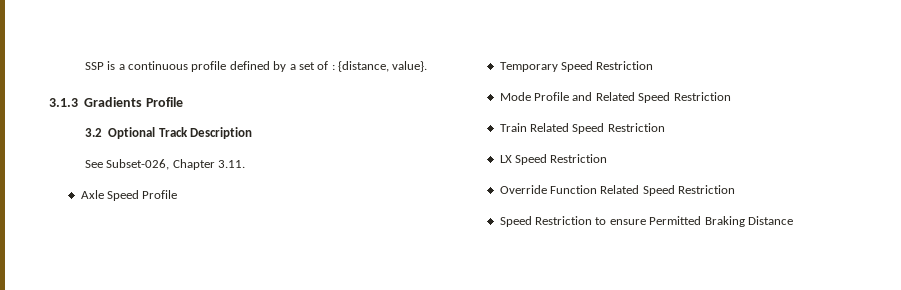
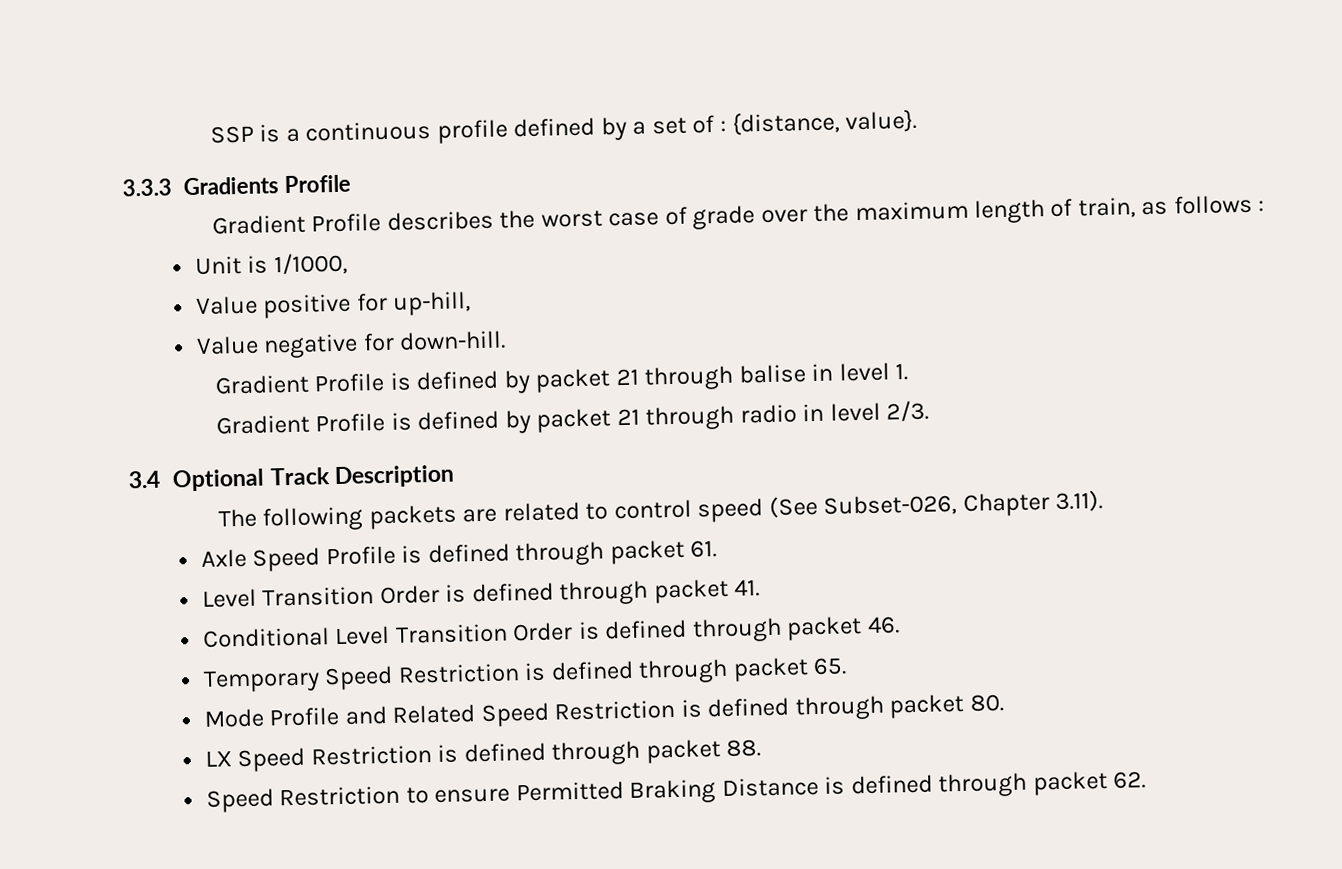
- 3.1.3 Gradients Profile
+ 3.3.3 Gradients Profile
- 3.2 Optional Track Description
- See Subset-026, Chapter 3.11.
+ Gradient Profile describes the worst case of grade over the maximum length of train, as follows :
+ Unit is 1/1000,
+ Value positive for up-hill,
+ Value negative for down-hill.
+ Gradient Profile is defined by packet 21 through balise in level 1.
+ Gradient Profile is defined by packet 21 through radio in level 2/3.
+ 3.4 Optional Track Description
+ The following packets are related to control speed (See Subset-026, Chapter 3.11).
- Axle Speed Profile
- Temporary Speed Restriction
+ Axle Speed Profile is defined through packet 61.
+ Level Transition Order is defined through packet 41.
+ Conditional Level Transition Order is defined through packet 46.
+ Temporary Speed Restriction is defined through packet 65.
- Mode Profile and Related Speed Restriction
- Train Related Speed Restriction
- LX Speed Restriction
- Override Function Related Speed Restriction
+ Mode Profile and Related Speed Restriction is defined through packet 80.
+ LX Speed Restriction is defined through packet 88.
- Speed Restriction to ensure Permitted Braking Distance
+ Speed Restriction to ensure Permitted Braking Distance is defined through packet 62.

